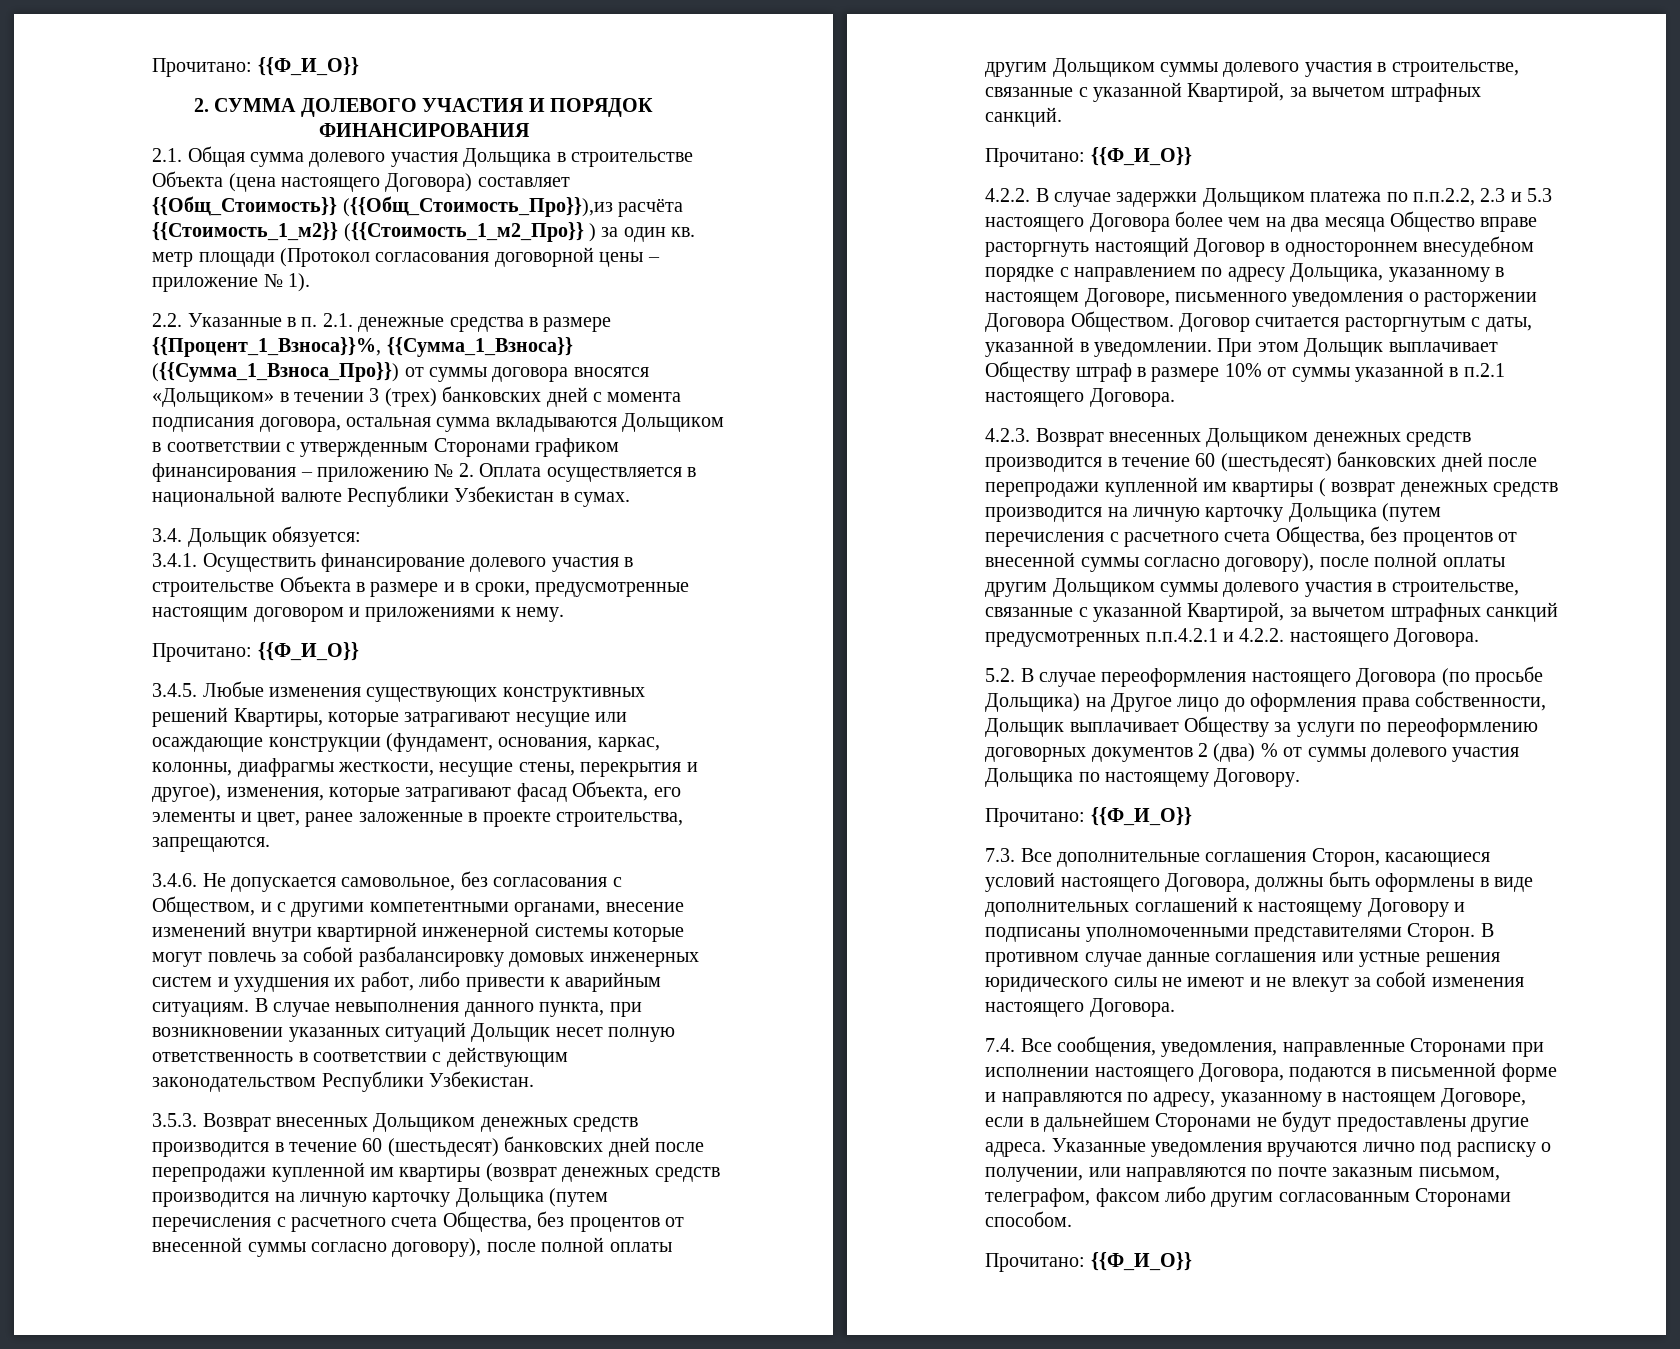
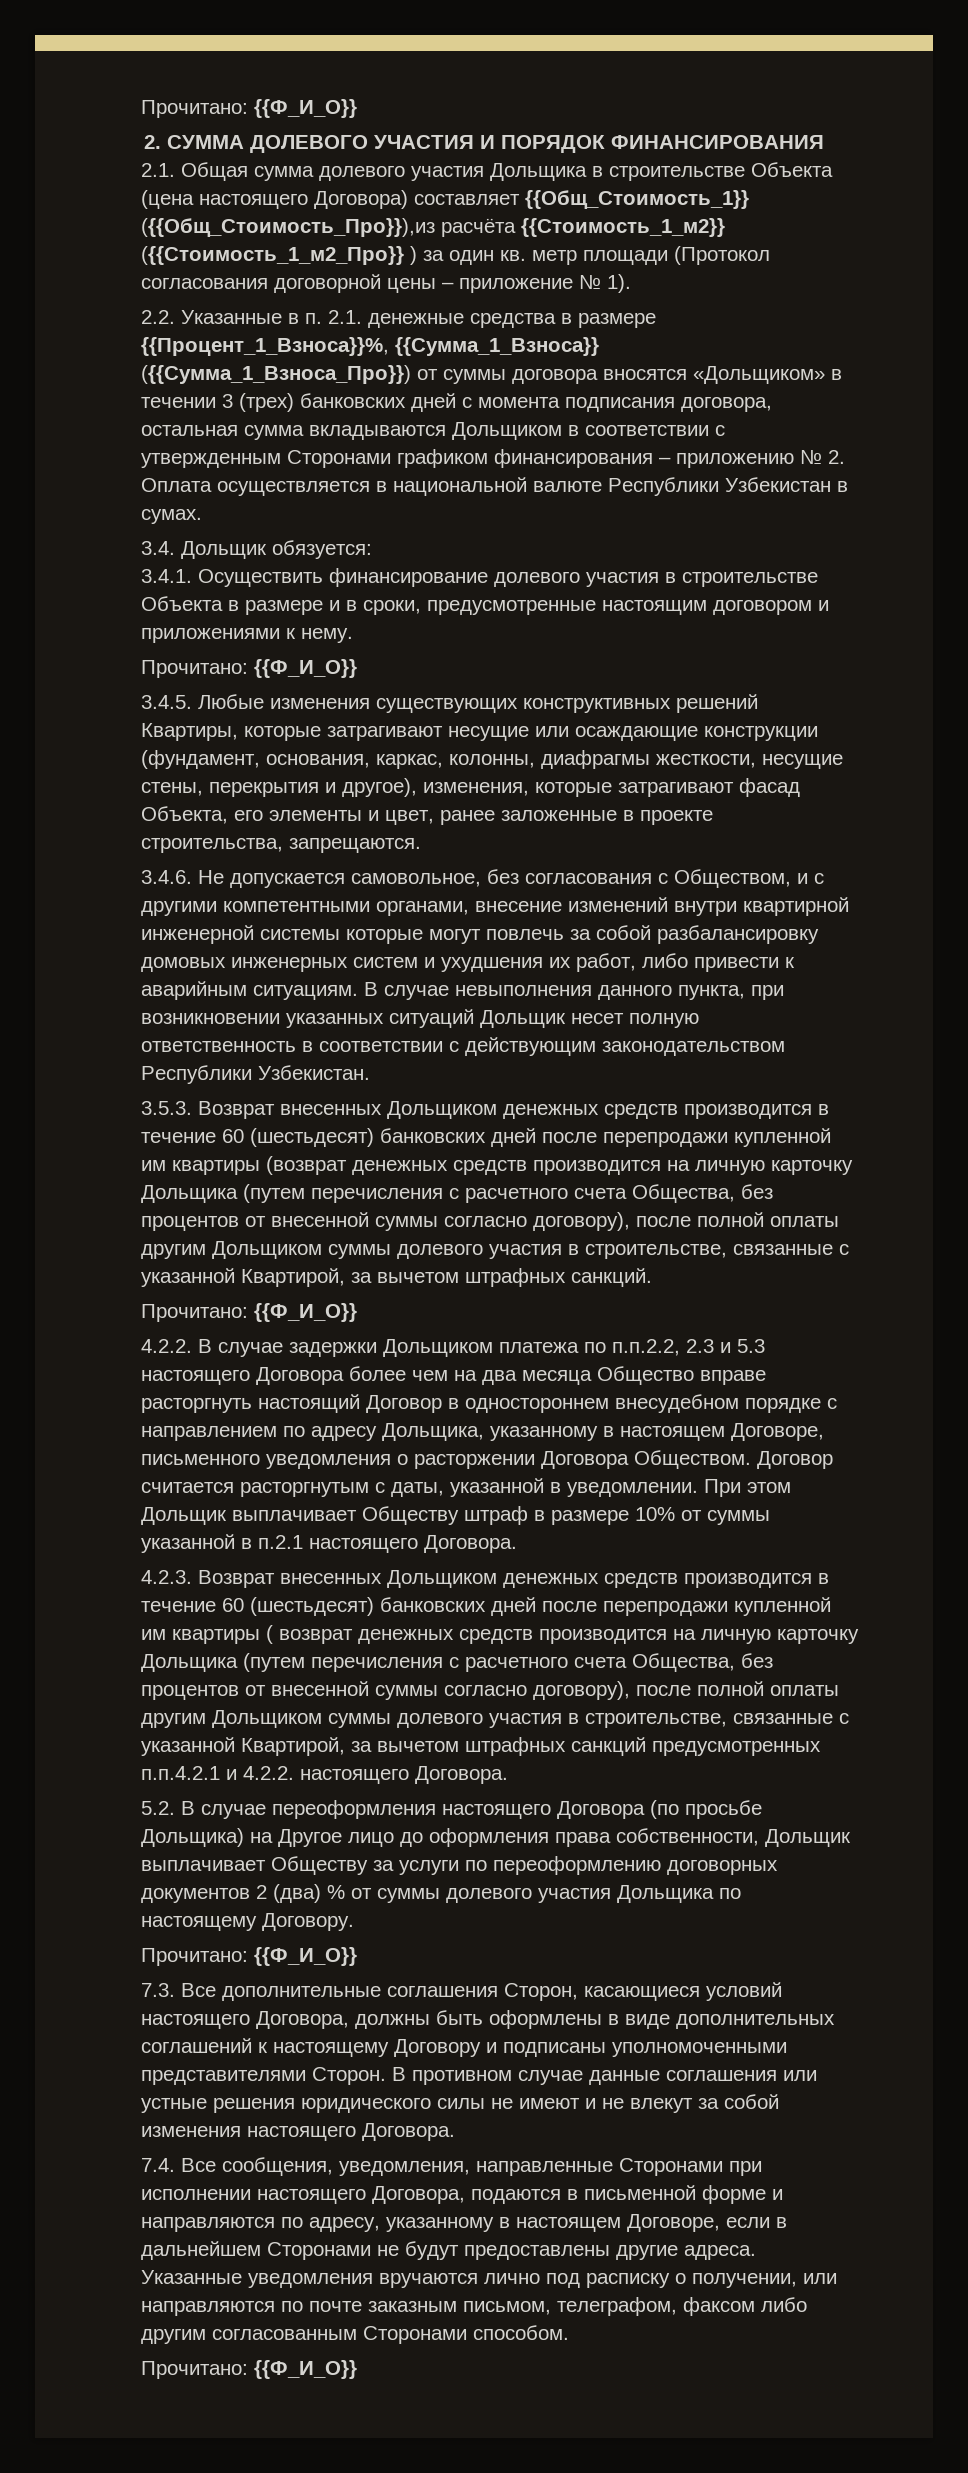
- 2.1. Общая сумма долевого участия Дольщика в строительстве Объекта (цена настоящего Договора) составляет {{Общ_Стоимость}} ({{Общ_Стоимость_Про}}),из расчёта {{Стоимость_1_м2}} ({{Стоимость_1_м2_Про}} ) за один кв. метр площади (Протокол согласования договорной цены – приложение № 1).
+ 2.1. Общая сумма долевого участия Дольщика в строительстве Объекта (цена настоящего Договора) составляет {{Общ_Стоимость_1}} ({{Общ_Стоимость_Про}}),из расчёта {{Стоимость_1_м2}} ({{Стоимость_1_м2_Про}} ) за один кв. метр площади (Протокол согласования договорной цены – приложение № 1).

